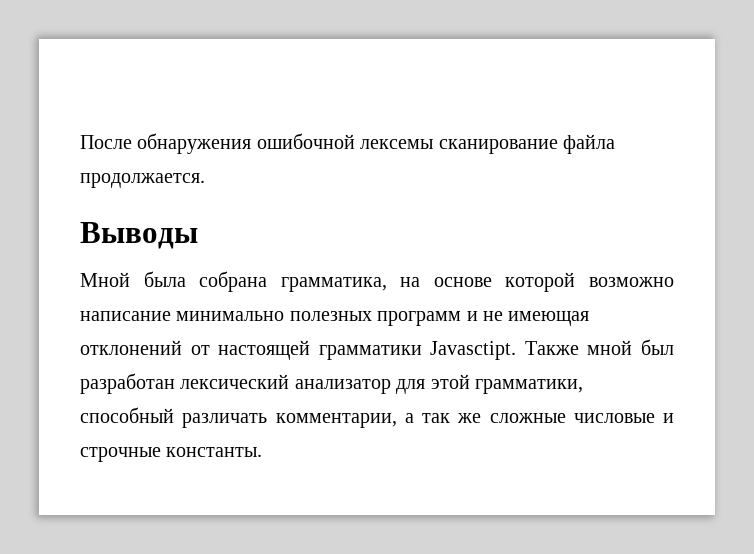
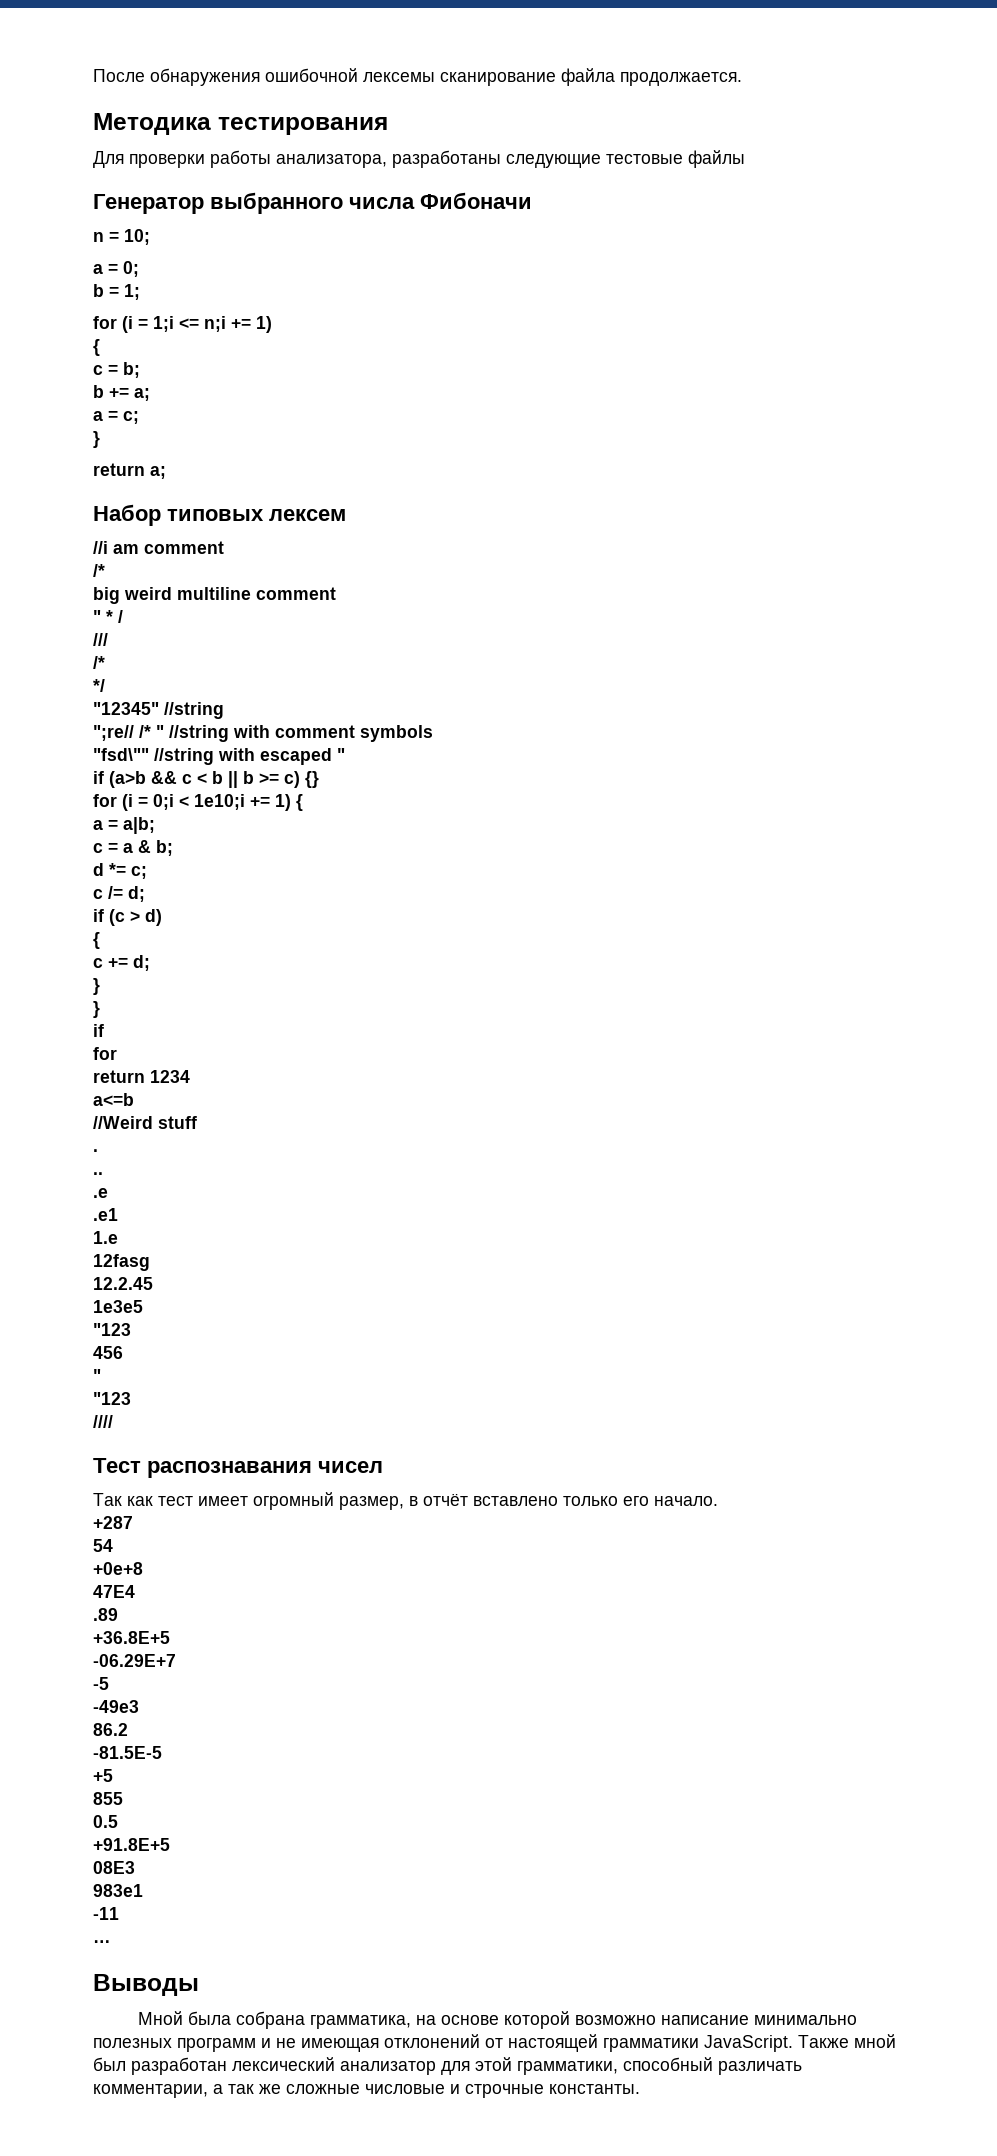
+ Методика тестирования
+ Для проверки работы анализатора, разработаны следующие тестовые файлы
+ Генератор выбранного числа Фибоначи
+ n = 10;
+ a = 0;
+ b = 1;
+ for (i = 1;i <= n;i += 1)
+ {
+ c = b;
+ b += a;
+ a = c;
+ }
+ return a;
+ Набор типовых лексем
+ //i am comment
+ /*
+ big weird multiline comment
+ " * /
+ ///
+ /*
+ */
+ "12345" //string
+ ";re// /* " //string with comment symbols
+ "fsd\"" //string with escaped "
+ if (a>b && c < b || b >= c) {}
+ for (i = 0;i < 1e10;i += 1) {
+ a = a|b;
+ c = a & b;
+ d *= c;
+ c /= d;
+ if (c > d)
+ {
+ c += d;
+ }
+ }
+ if
+ for
+ return 1234
+ a<=b
+ //Weird stuff
+ .
+ ..
+ .e
+ .e1
+ 1.e
+ 12fasg
+ 12.2.45
+ 1e3e5
+ "123
+ 456
+ "
+ "123
+ ////
+ Тест распознавания чисел
+ Так как тест имеет огромный размер, в отчёт вставлено только его начало.
+ +287
+ 54
+ +0e+8
+ 47E4
+ .89
+ +36.8E+5
+ -06.29E+7
+ -5
+ -49e3
+ 86.2
+ -81.5E-5
+ +5
+ 855
+ 0.5
+ +91.8E+5
+ 08E3
+ 983e1
+ -11
+ …
- Мной была собрана грамматика, на основе которой возможно написание минимально полезных программ и не имеющая отклонений от настоящей грамматики Javasctipt.
+ Мной была собрана грамматика, на основе которой возможно написание минимально полезных программ и не имеющая отклонений от настоящей грамматики JavaScript.

